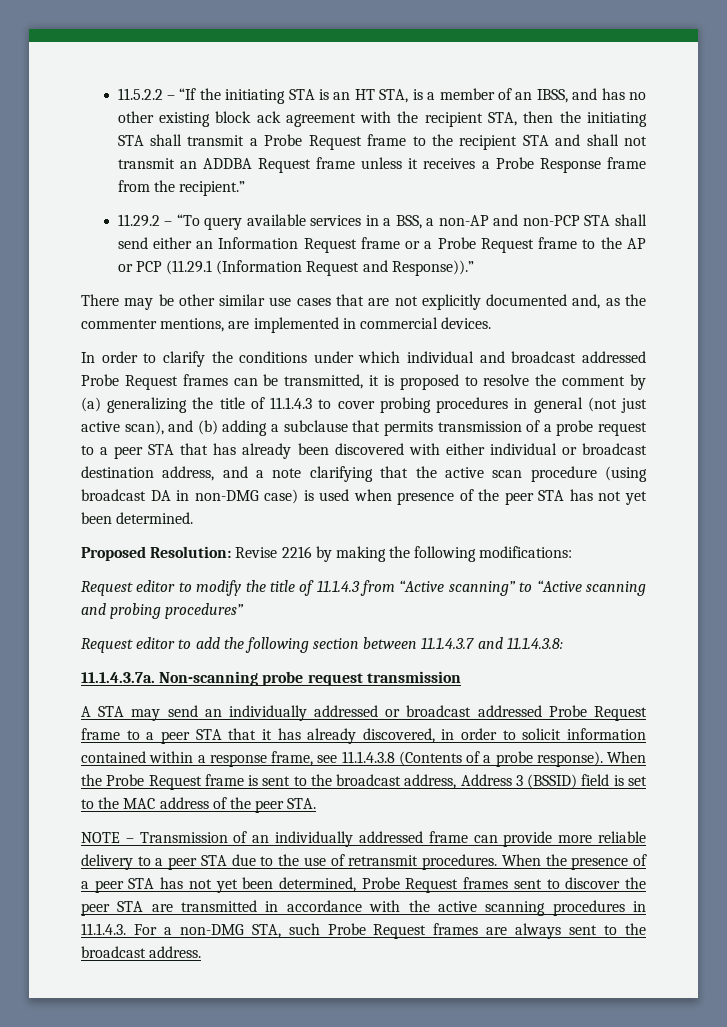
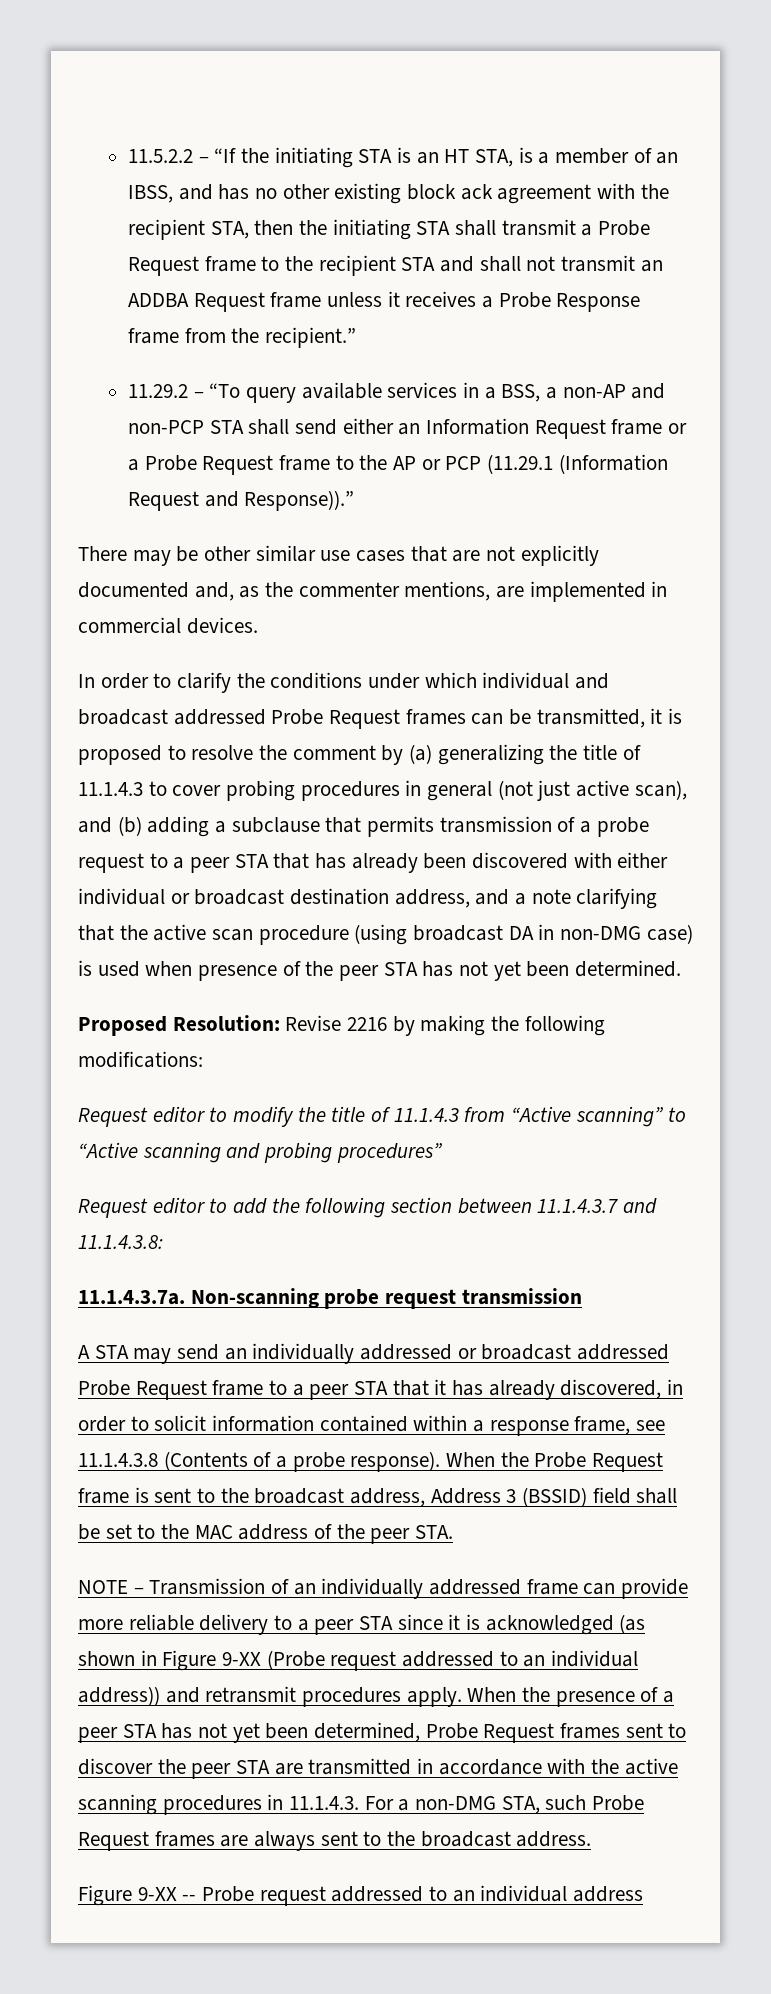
- When the Probe Request frame is sent to the broadcast address, Address 3 (BSSID) field is set to the MAC address of the peer STA.
+ When the Probe Request frame is sent to the broadcast address, Address 3 (BSSID) field shall be set to the MAC address of the peer STA.
- NOTE – Transmission of an individually addressed frame can provide more reliable delivery to a peer STA due to the use of retransmit procedures.
+ NOTE – Transmission of an individually addressed frame can provide more reliable delivery to a peer STA since it is acknowledged (as shown in Figure 9-XX (Probe request addressed to an individual address)) and retransmit procedures apply.
+ Figure 9-XX -- Probe request addressed to an individual address

